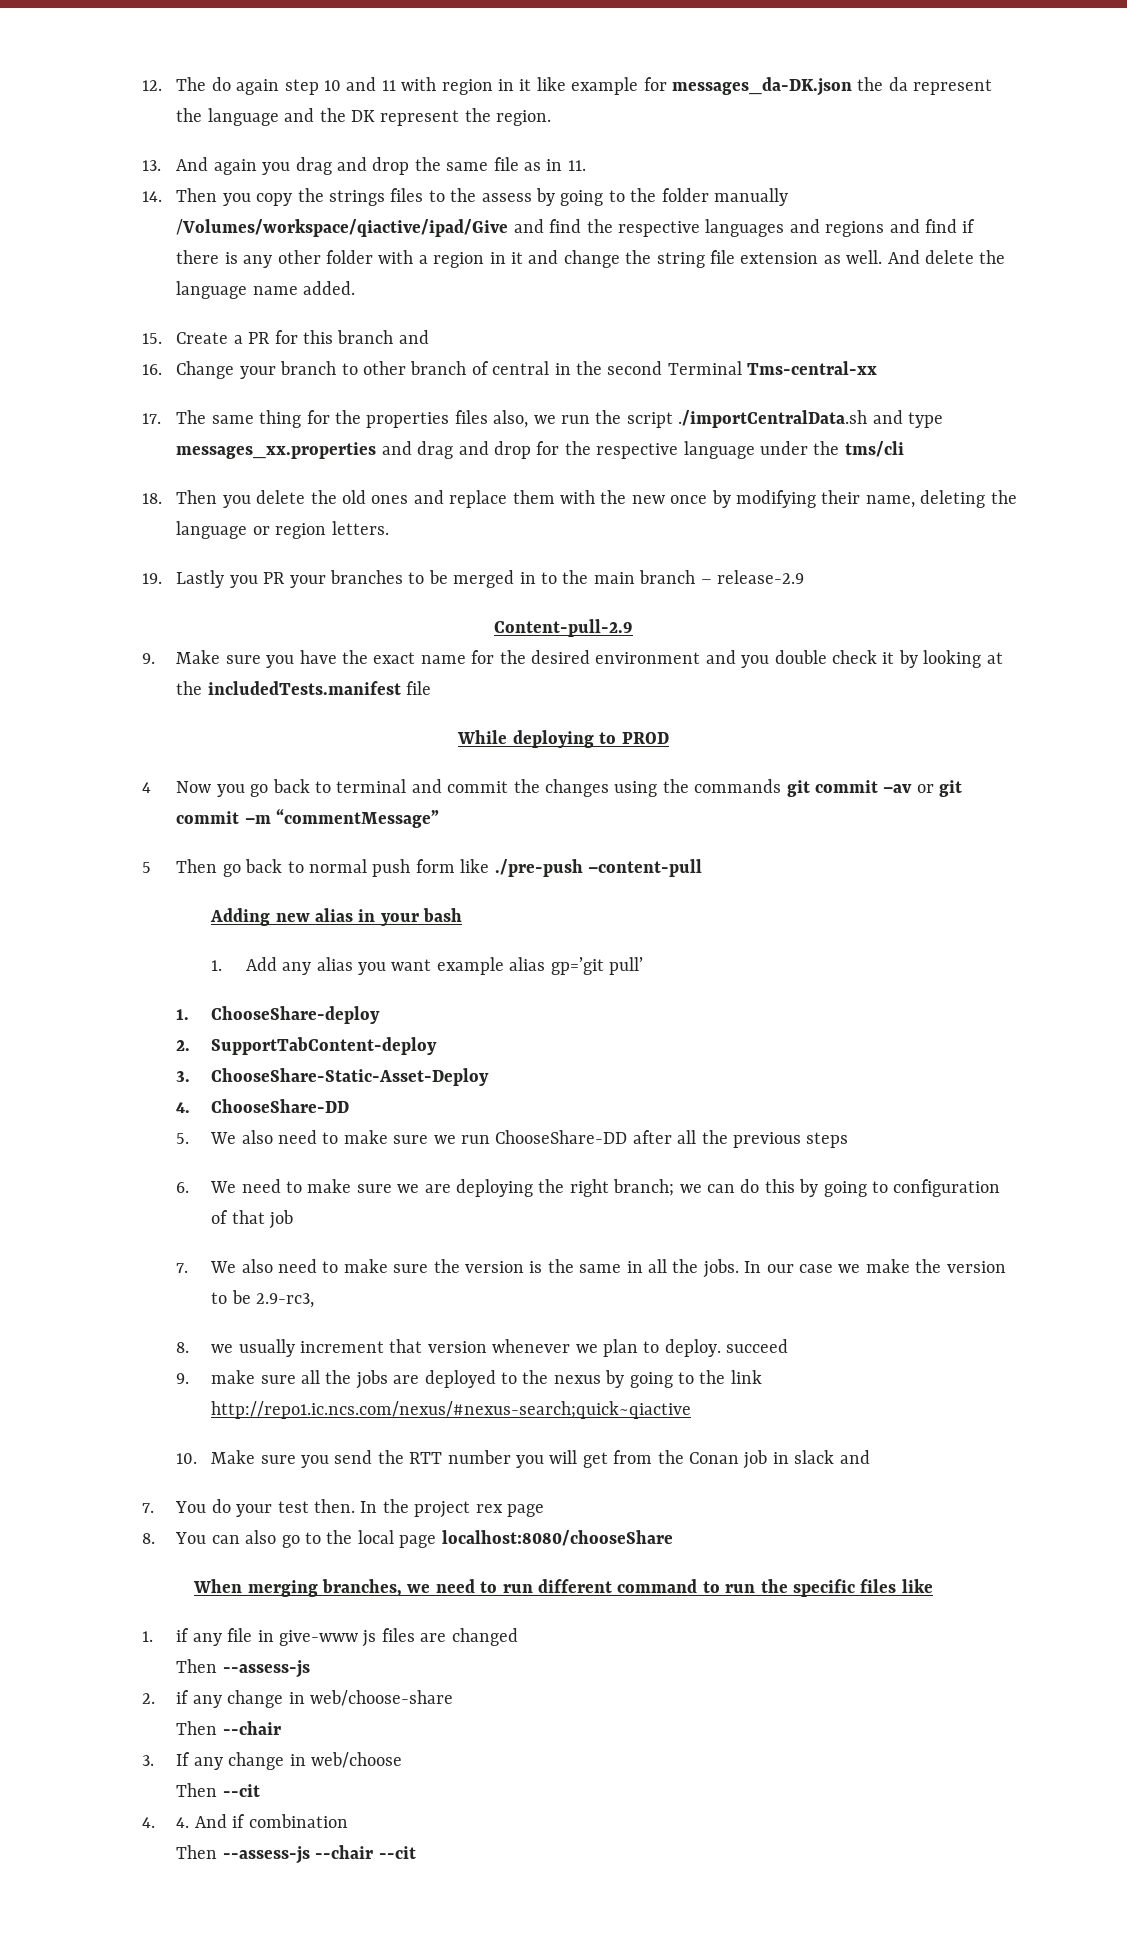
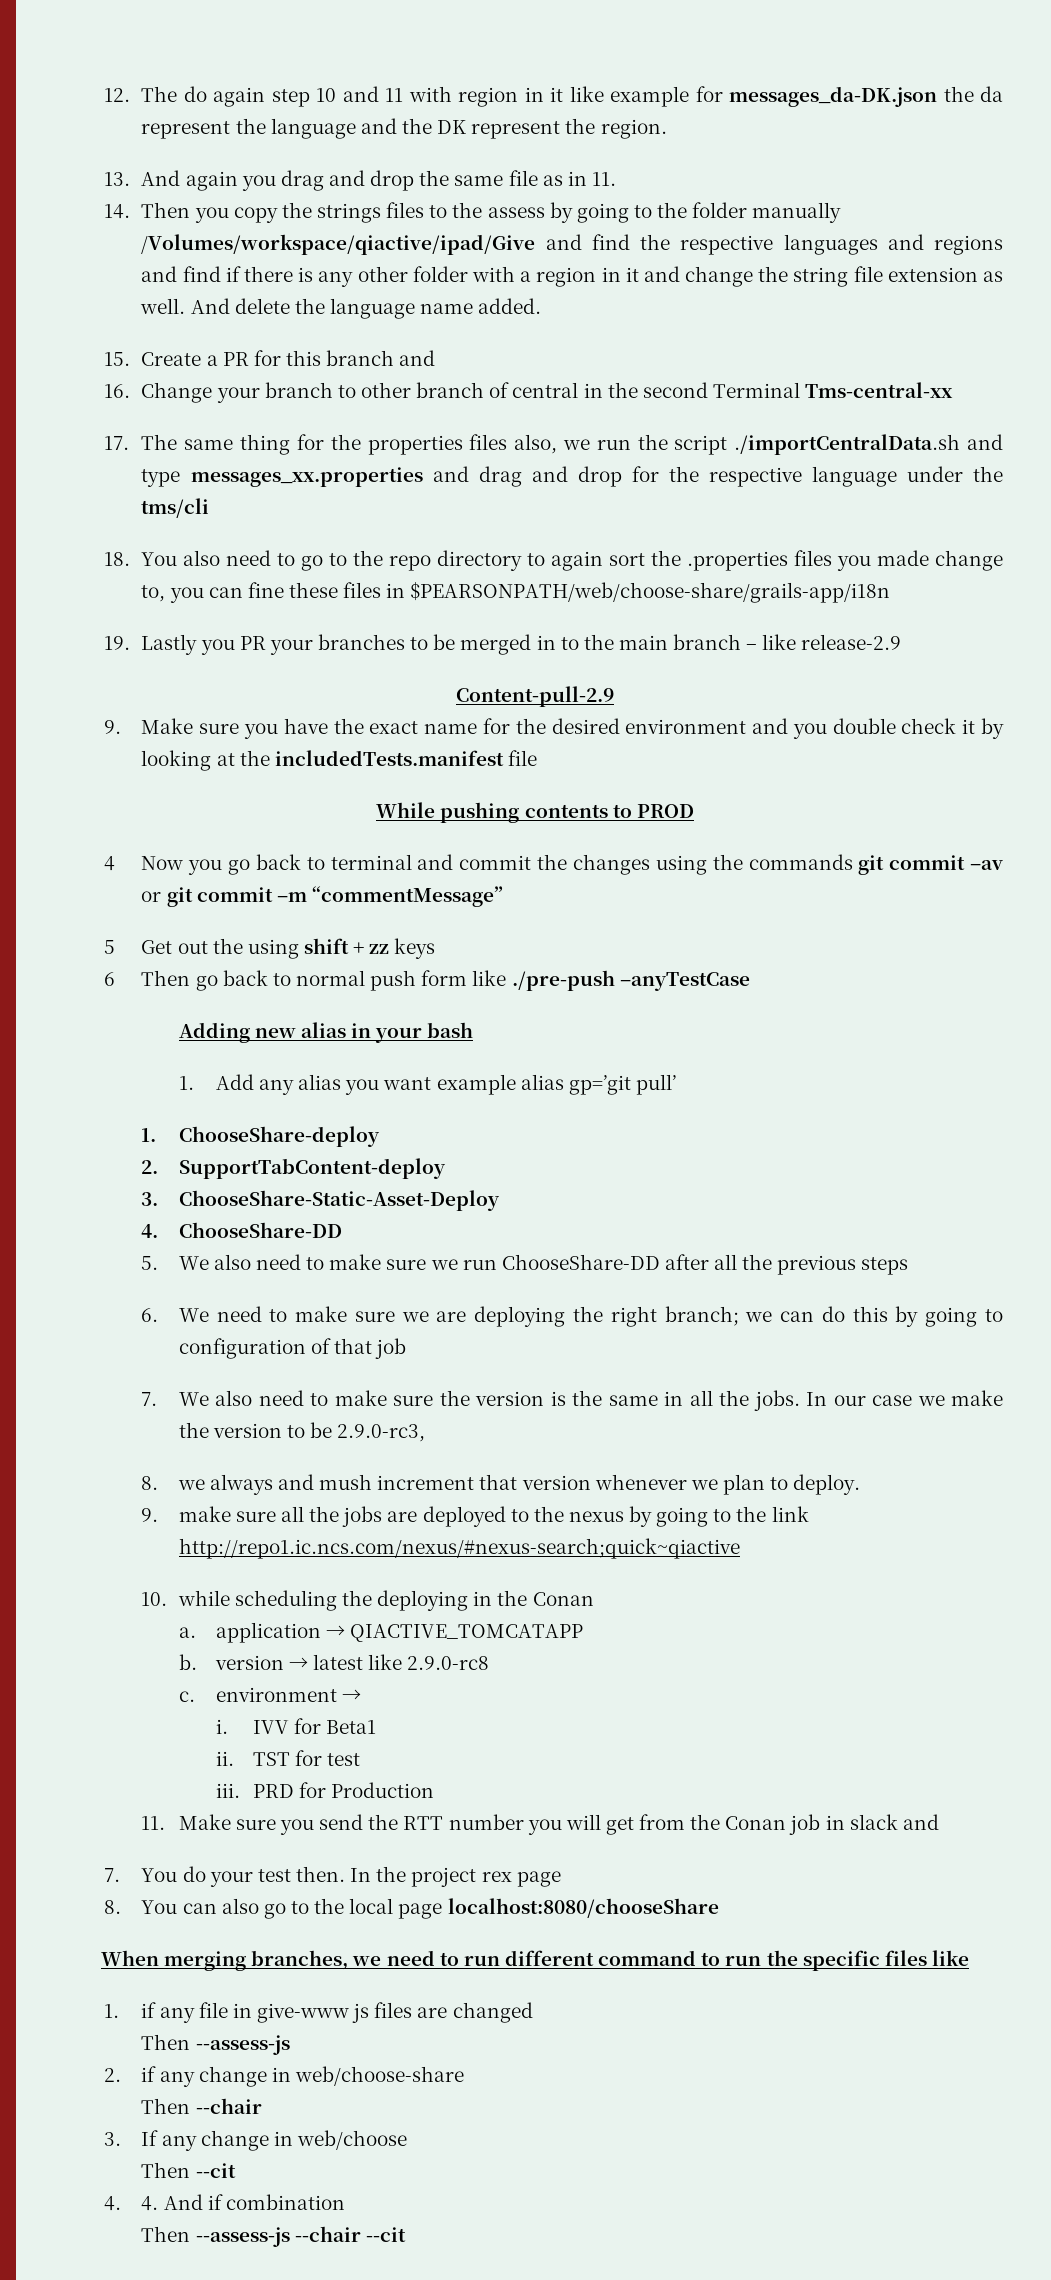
- 18. Then you delete the old ones and replace them with the new once by modifying their name, deleting the language or region letters.
+ 18. You also need to go to the repo directory to again sort the .properties files you made change to, you can fine these files in $PEARSONPATH/web/choose-share/grails-app/i18n
- 19. Lastly you PR your branches to be merged in to the main branch – release-2.9
+ 19. Lastly you PR your branches to be merged in to the main branch – like release-2.9
- While deploying to PROD
+ While pushing contents to PROD
- 5 Then go back to normal push form like ./pre-push –content-pull
+ 5 Get out the using shift + zz keys
+ 6 Then go back to normal push form like ./pre-push –anyTestCase
- In our case we make the version to be 2.9-rc3,
+ In our case we make the version to be 2.9.0-rc3,
- 8. we usually increment that version whenever we plan to deploy. succeed
+ 8. we always and mush increment that version whenever we plan to deploy.
- 10. Make sure you send the RTT number you will get from the Conan job in slack and
+ 10. while scheduling the deploying in the Conan
+ a. application → QIACTIVE_TOMCATAPP
+ b. version → latest like 2.9.0-rc8
+ c. environment →
+ i. IVV for Beta1
+ ii. TST for test
+ iii. PRD for Production
+ 11. Make sure you send the RTT number you will get from the Conan job in slack and

